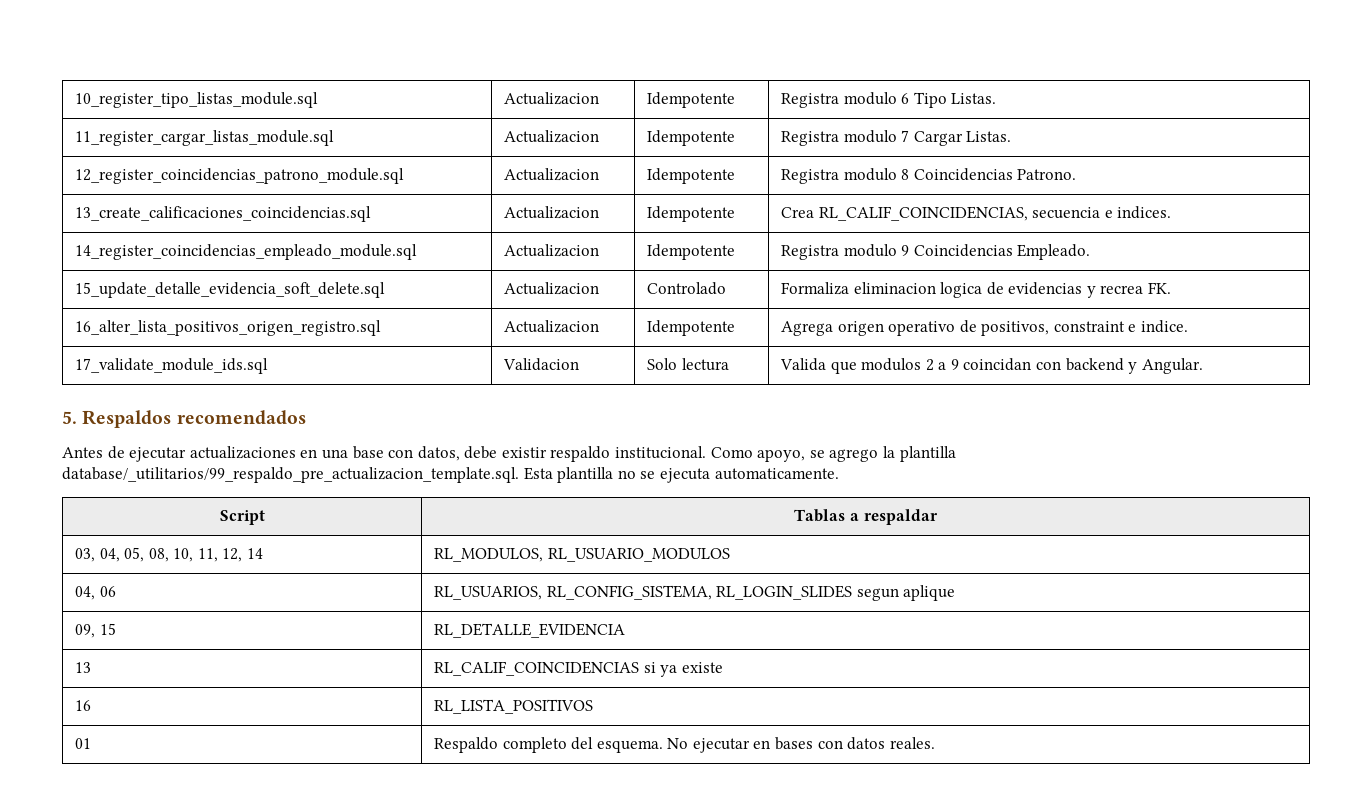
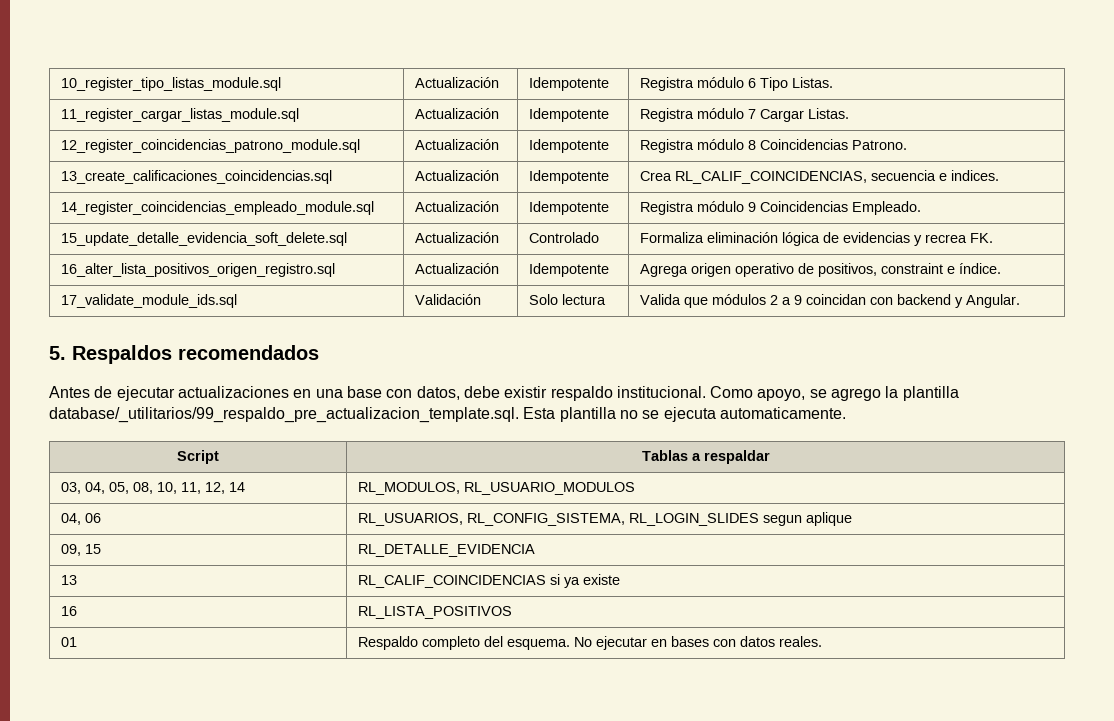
- 10_register_tipo_listas_module.sql | Actualizacion | Idempotente | Registra modulo 6 Tipo Listas.
+ 10_register_tipo_listas_module.sql | Actualización | Idempotente | Registra módulo 6 Tipo Listas.
- 11_register_cargar_listas_module.sql | Actualizacion | Idempotente | Registra modulo 7 Cargar Listas.
+ 11_register_cargar_listas_module.sql | Actualización | Idempotente | Registra módulo 7 Cargar Listas.
- 12_register_coincidencias_patrono_module.sql | Actualizacion | Idempotente | Registra modulo 8 Coincidencias Patrono.
+ 12_register_coincidencias_patrono_module.sql | Actualización | Idempotente | Registra módulo 8 Coincidencias Patrono.
- 13_create_calificaciones_coincidencias.sql | Actualizacion | Idempotente | Crea RL_CALIF_COINCIDENCIAS, secuencia e indices.
+ 13_create_calificaciones_coincidencias.sql | Actualización | Idempotente | Crea RL_CALIF_COINCIDENCIAS, secuencia e indices.
- 14_register_coincidencias_empleado_module.sql | Actualizacion | Idempotente | Registra modulo 9 Coincidencias Empleado.
+ 14_register_coincidencias_empleado_module.sql | Actualización | Idempotente | Registra módulo 9 Coincidencias Empleado.
- 15_update_detalle_evidencia_soft_delete.sql | Actualizacion | Controlado | Formaliza eliminacion logica de evidencias y recrea FK.
+ 15_update_detalle_evidencia_soft_delete.sql | Actualización | Controlado | Formaliza eliminación lógica de evidencias y recrea FK.
- 16_alter_lista_positivos_origen_registro.sql | Actualizacion | Idempotente | Agrega origen operativo de positivos, constraint e indice.
+ 16_alter_lista_positivos_origen_registro.sql | Actualización | Idempotente | Agrega origen operativo de positivos, constraint e índice.
- 17_validate_module_ids.sql | Validacion | Solo lectura | Valida que modulos 2 a 9 coincidan con backend y Angular.
+ 17_validate_module_ids.sql | Validación | Solo lectura | Valida que módulos 2 a 9 coincidan con backend y Angular.

